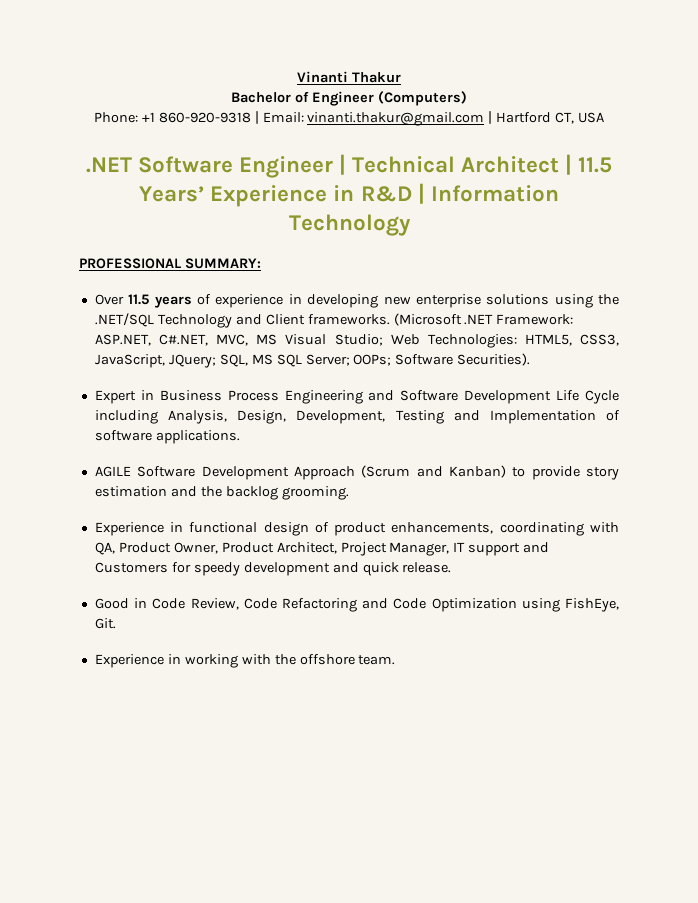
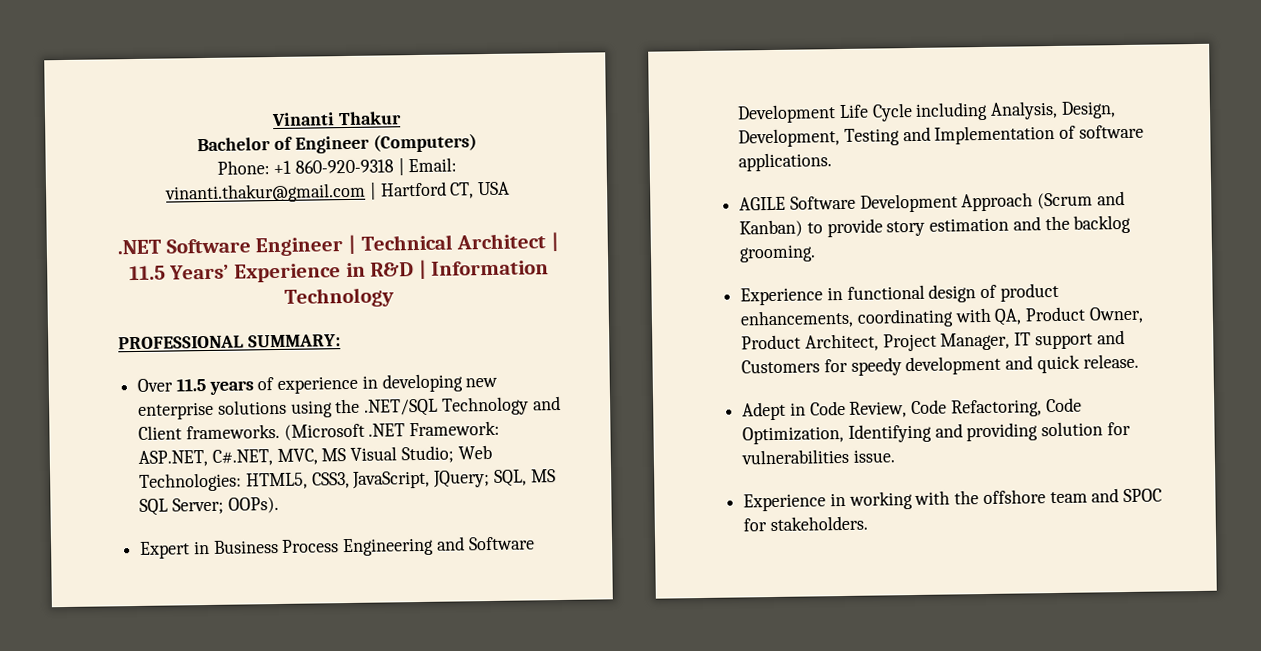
- (Microsoft .NET Framework: ASP.NET, C#.NET, MVC, MS Visual Studio; Web Technologies: HTML5, CSS3, JavaScript, JQuery; SQL, MS SQL Server; OOPs; Software Securities).
+ (Microsoft .NET Framework: ASP.NET, C#.NET, MVC, MS Visual Studio; Web Technologies: HTML5, CSS3, JavaScript, JQuery; SQL, MS SQL Server; OOPs).
- Good in Code Review, Code Refactoring and Code Optimization using FishEye, Git.
+ Adept in Code Review, Code Refactoring, Code Optimization, Identifying and providing solution for vulnerabilities issue.
- Experience in working with the offshore team.
+ Experience in working with the offshore team and SPOC for stakeholders.

